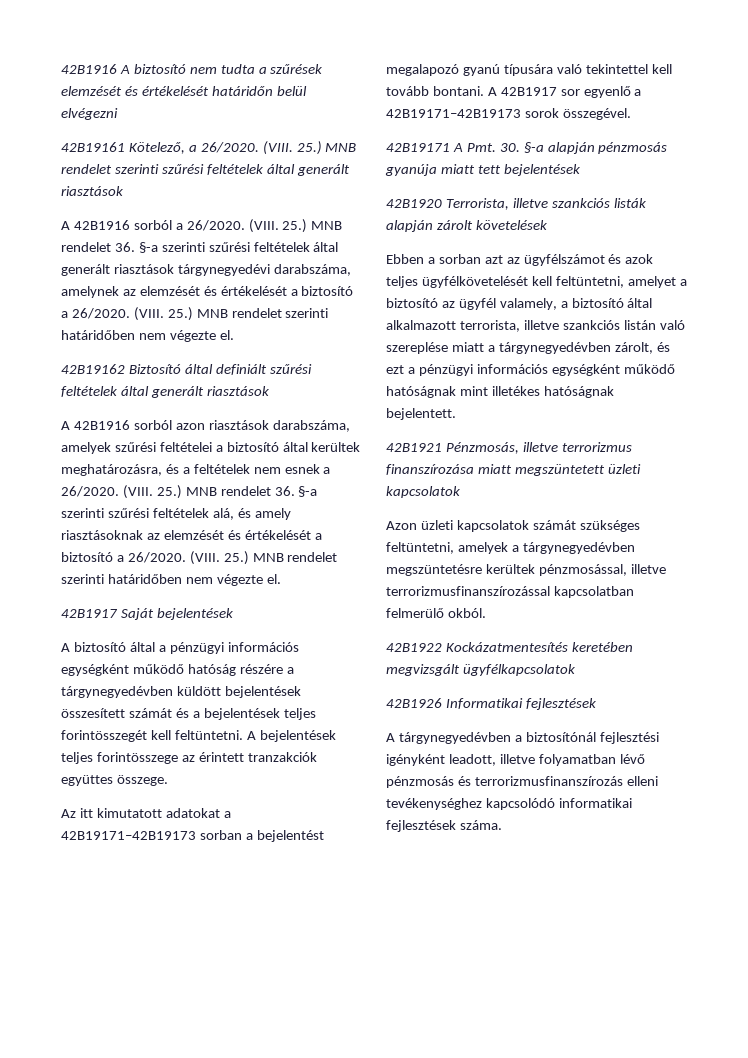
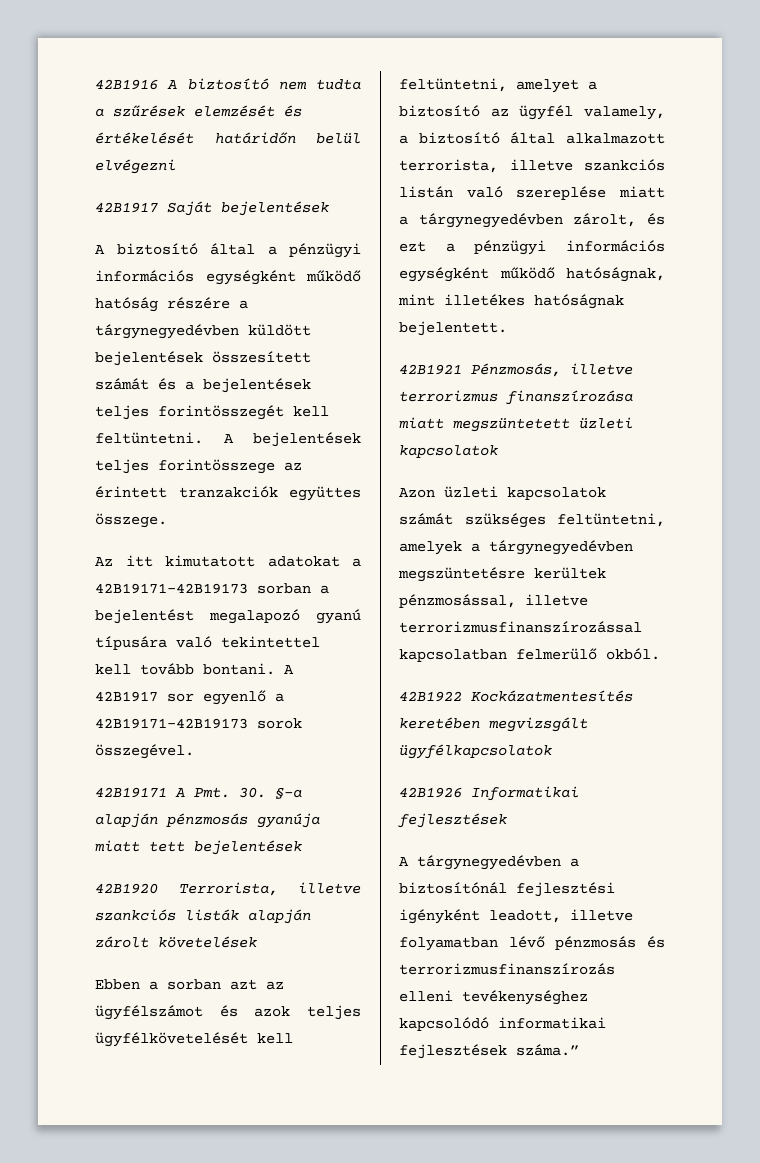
- 42B19161 Kötelező, a 26/2020. (VIII. 25.) MNB rendelet szerinti szűrési feltételek által generált riasztások
- A 42B1916 sorból a 26/2020. (VIII. 25.) MNB rendelet 36. §-a szerinti szűrési feltételek által generált riasztások tárgynegyedévi darabszáma, amelynek az elemzését és értékelését a biztosító a 26/2020. (VIII. 25.) MNB rendelet szerinti határidőben nem végezte el.
- 42B19162 Biztosító által definiált szűrési feltételek által generált riasztások
- A 42B1916 sorból azon riasztások darabszáma, amelyek szűrési feltételei a biztosító által kerültek meghatározásra, és a feltételek nem esnek a 26/2020. (VIII. 25.) MNB rendelet 36. §-a szerinti szűrési feltételek alá, és amely riasztásoknak az elemzését és értékelését a biztosító a 26/2020. (VIII. 25.) MNB rendelet szerinti határidőben nem végezte el.
- Ebben a sorban azt az ügyfélszámot és azok teljes ügyfélkövetelését kell feltüntetni, amelyet a biztosító az ügyfél valamely, a biztosító által alkalmazott terrorista, illetve szankciós listán való szereplése miatt a tárgynegyedévben zárolt, és ezt a pénzügyi információs egységként működő hatóságnak mint illetékes hatóságnak bejelentett.
+ Ebben a sorban azt az ügyfélszámot és azok teljes ügyfélkövetelését kell feltüntetni, amelyet a biztosító az ügyfél valamely, a biztosító által alkalmazott terrorista, illetve szankciós listán való szereplése miatt a tárgynegyedévben zárolt, és ezt a pénzügyi információs egységként működő hatóságnak, mint illetékes hatóságnak bejelentett.
- A tárgynegyedévben a biztosítónál fejlesztési igényként leadott, illetve folyamatban lévő pénzmosás és terrorizmusfinanszírozás elleni tevékenységhez kapcsolódó informatikai fejlesztések száma.
+ A tárgynegyedévben a biztosítónál fejlesztési igényként leadott, illetve folyamatban lévő pénzmosás és terrorizmusfinanszírozás elleni tevékenységhez kapcsolódó informatikai fejlesztések száma.”

